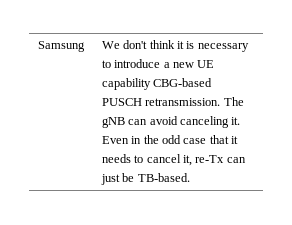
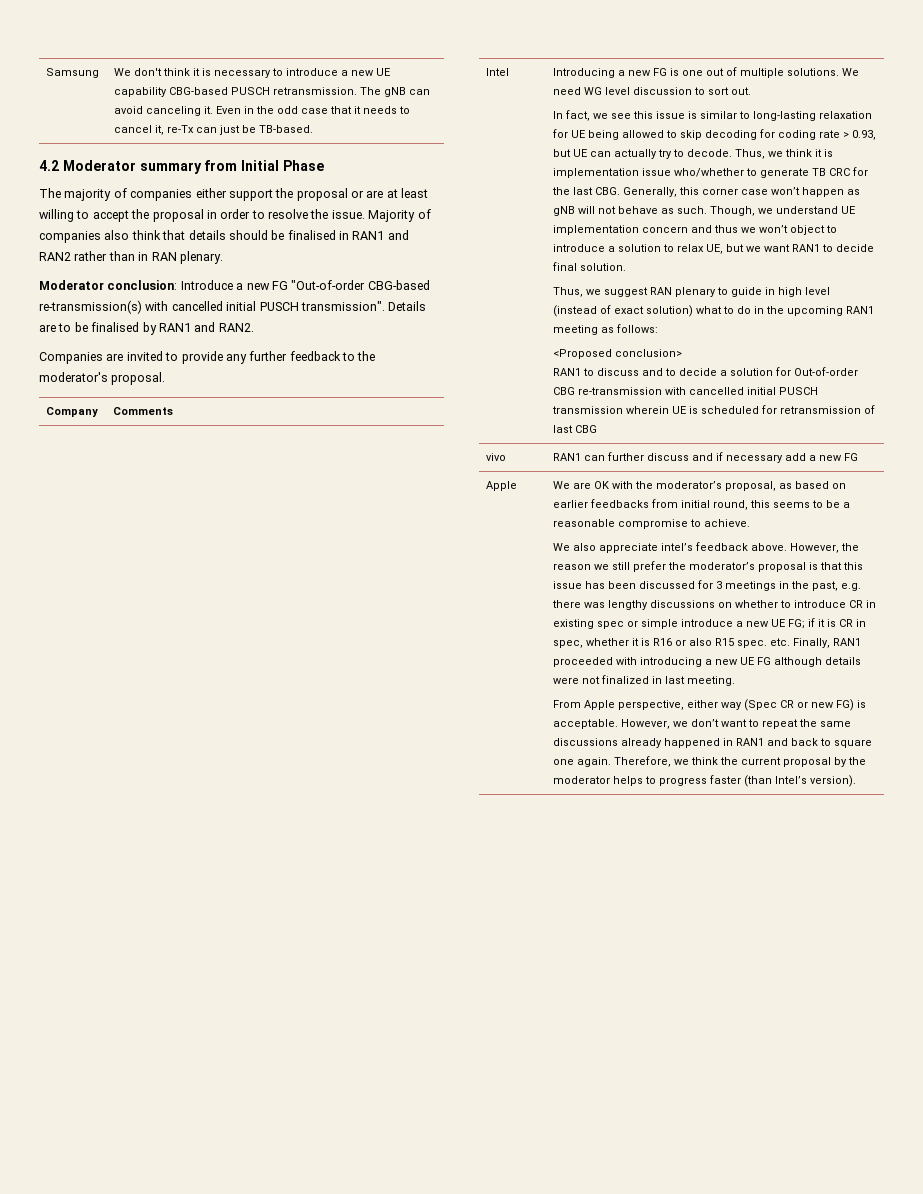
+ 4.2 Moderator summary from Initial Phase
+ The majority of companies either support the proposal or are at least willing to accept the proposal in order to resolve the issue. Majority of companies also think that details should be finalised in RAN1 and RAN2 rather than in RAN plenary.
+ Moderator conclusion: Introduce a new FG "Out-of-order CBG-based re-transmission(s) with cancelled initial PUSCH transmission". Details are to be finalised by RAN1 and RAN2.
+ Companies are invited to provide any further feedback to the moderator's proposal.
+ Company | Comments
+ Intel | Introducing a new FG is one out of multiple solutions. We need WG level discussion to sort out.
+ In fact, we see this issue is similar to long-lasting relaxation for UE being allowed to skip decoding for coding rate > 0.93, but UE can actually try to decode. Thus, we think it is implementation issue who/whether to generate TB CRC for the last CBG. Generally, this corner case won’t happen as gNB will not behave as such. Though, we understand UE implementation concern and thus we won’t object to introduce a solution to relax UE, but we want RAN1 to decide final solution.
+ Thus, we suggest RAN plenary to guide in high level (instead of exact solution) what to do in the upcoming RAN1 meeting as follows:
+ <Proposed conclusion>
+ RAN1 to discuss and to decide a solution for Out-of-order CBG re-transmission with cancelled initial PUSCH transmission wherein UE is scheduled for retransmission of last CBG
+ vivo | RAN1 can further discuss and if necessary add a new FG
+ Apple | We are OK with the moderator’s proposal, as based on earlier feedbacks from initial round, this seems to be a reasonable compromise to achieve.
+ We also appreciate intel’s feedback above. However, the reason we still prefer the moderator’s proposal is that this issue has been discussed for 3 meetings in the past, e.g. there was lengthy discussions on whether to introduce CR in existing spec or simple introduce a new UE FG; if it is CR in spec, whether it is R16 or also R15 spec. etc. Finally, RAN1 proceeded with introducing a new UE FG although details were not finalized in last meeting.
+ From Apple perspective, either way (Spec CR or new FG) is acceptable. However, we don’t want to repeat the same discussions already happened in RAN1 and back to square one again. Therefore, we think the current proposal by the moderator helps to progress faster (than Intel’s version).

